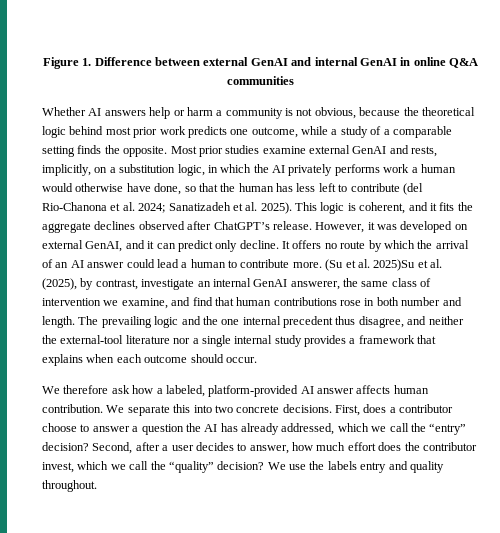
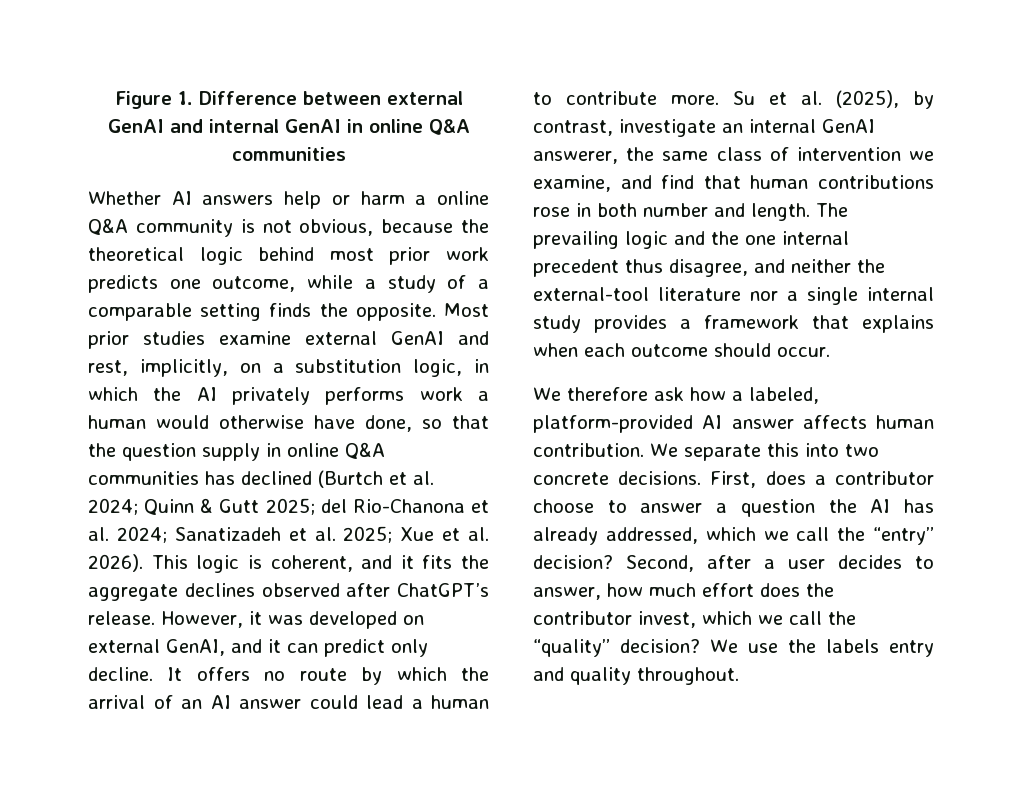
- Whether AI answers help or harm a community is not obvious, because the theoretical logic behind most prior work predicts one outcome, while a study of a comparable setting finds the opposite.
+ Whether AI answers help or harm a online Q&A community is not obvious, because the theoretical logic behind most prior work predicts one outcome, while a study of a comparable setting finds the opposite.
- Most prior studies examine external GenAI and rests, implicitly, on a substitution logic, in which the AI privately performs work a human would otherwise have done, so that the human has less left to contribute (del Rio-Chanona et al. 2024; Sanatizadeh et al. 2025).
+ Most prior studies examine external GenAI and rest, implicitly, on a substitution logic, in which the AI privately performs work a human would otherwise have done, so that the question supply in online Q&A communities has declined (Burtch et al. 2024; Quinn & Gutt 2025; del Rio-Chanona et al. 2024; Sanatizadeh et al. 2025; Xue et al. 2026).
- (Su et al. 2025)Su et al. (2025), by contrast, investigate an internal GenAI answerer, the same class of intervention we examine, and find that human contributions rose in both number and length.
+ Su et al. (2025), by contrast, investigate an internal GenAI answerer, the same class of intervention we examine, and find that human contributions rose in both number and length.

